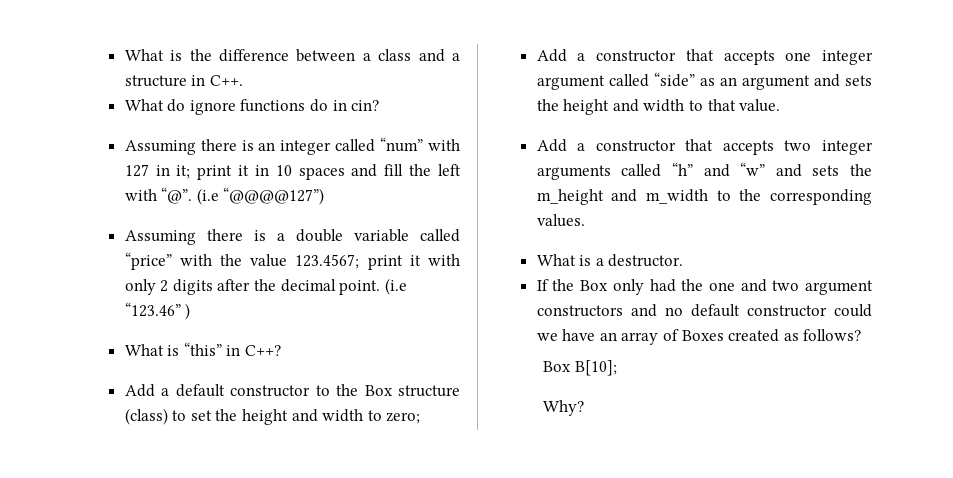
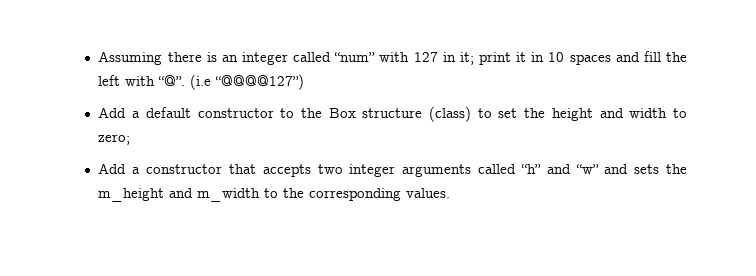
- What is the difference between a class and a structure in C++.
- What do ignore functions do in cin?
- Assuming there is a double variable called “price” with the value 123.4567; print it with only 2 digits after the decimal point. (i.e “123.46” )
- What is “this” in C++?
- Add a constructor that accepts one integer argument called “side” as an argument and sets the height and width to that value.
- What is a destructor.
- If the Box only had the one and two argument constructors and no default constructor could we have an array of Boxes created as follows?
- Box B[10];
- Why?

